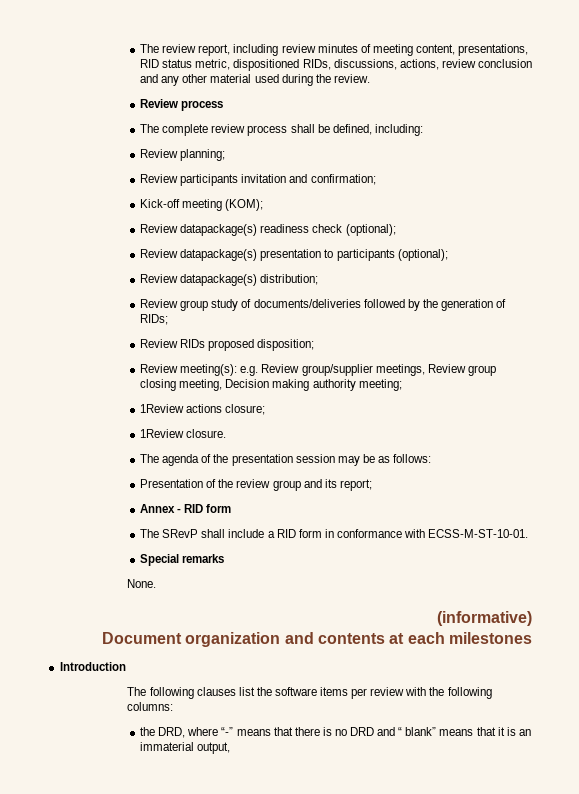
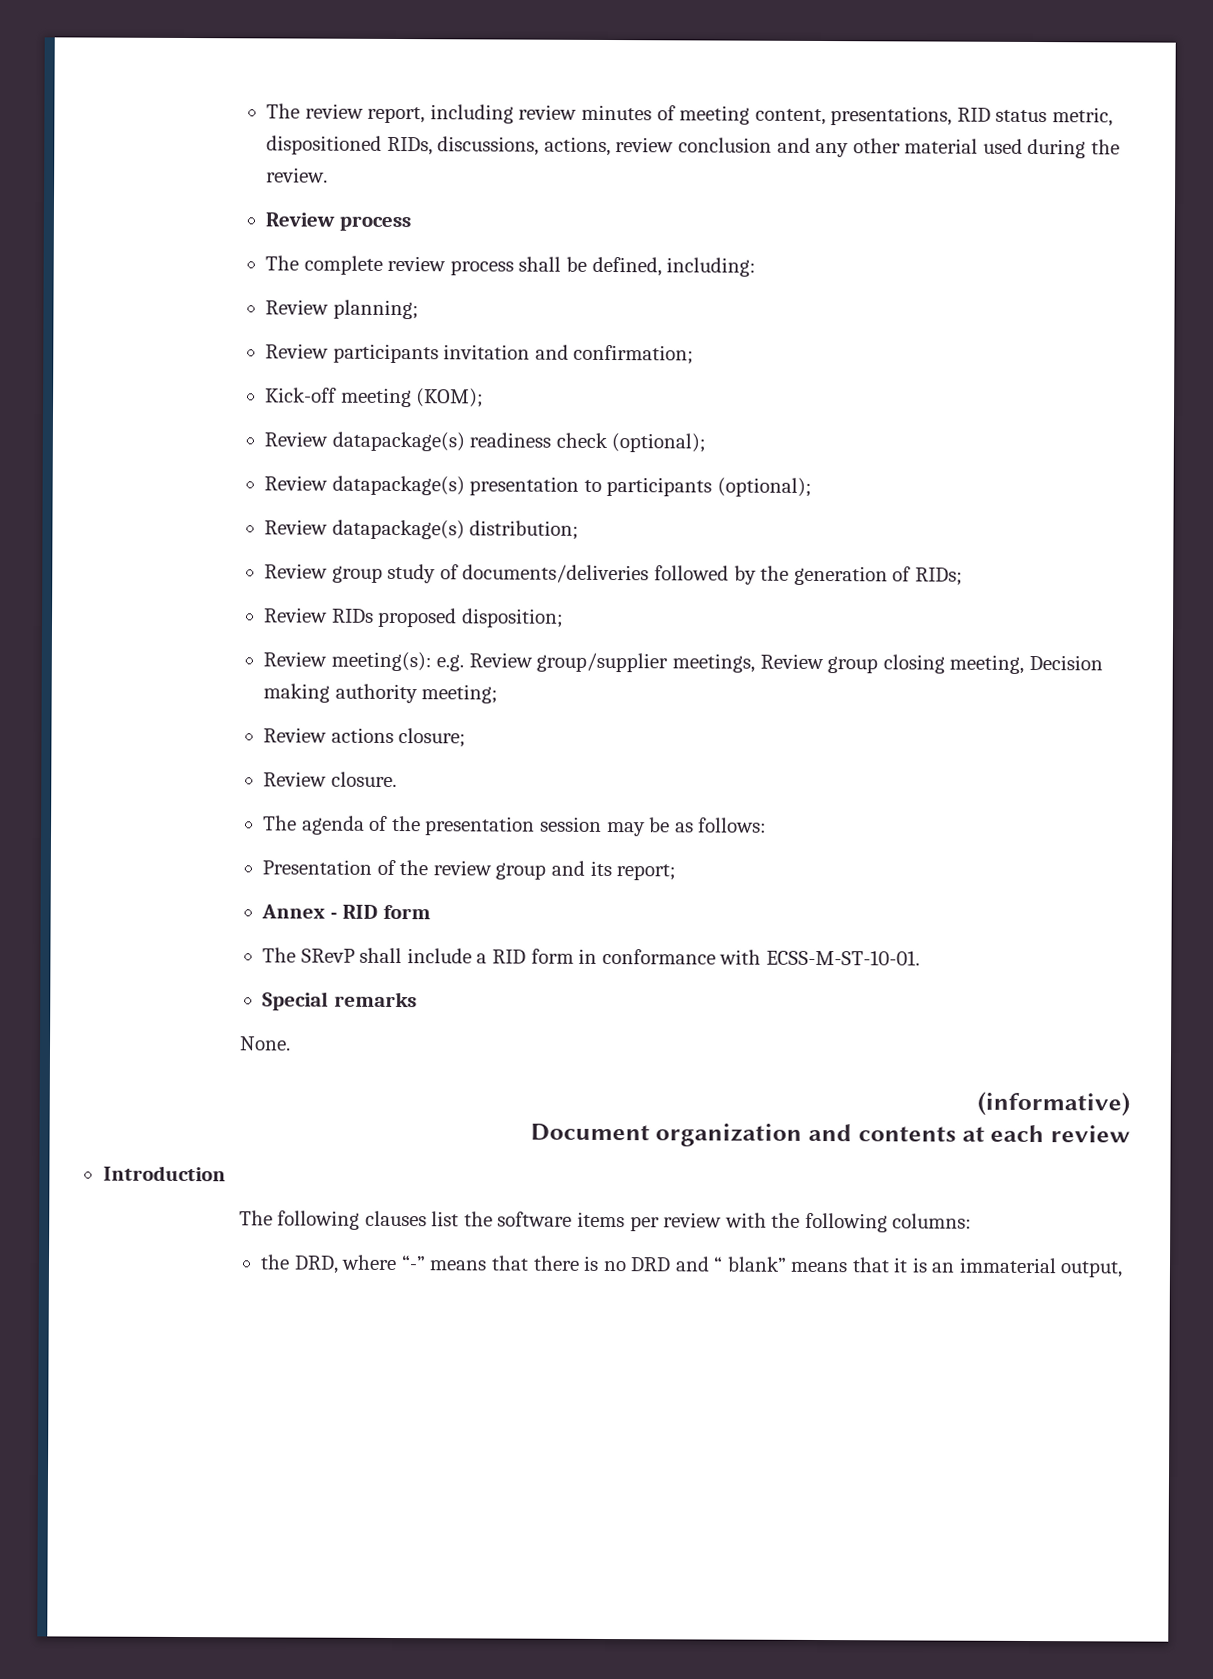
- 1Review actions closure;
+ Review actions closure;
- 1Review closure.
+ Review closure.
- Document organization and contents at each milestones
+ Document organization and contents at each review

